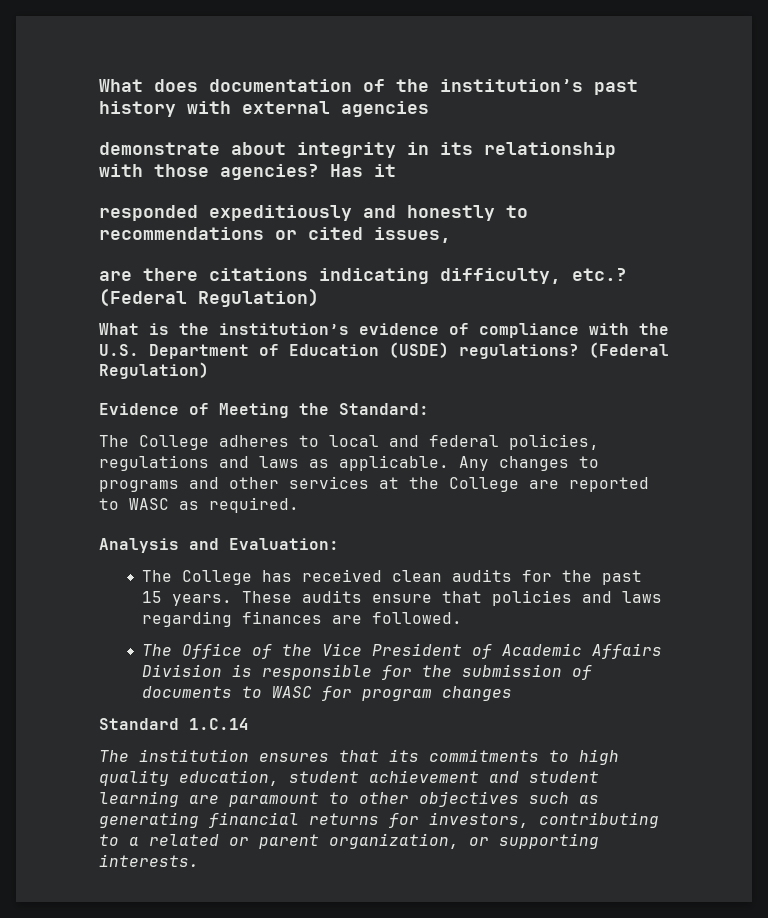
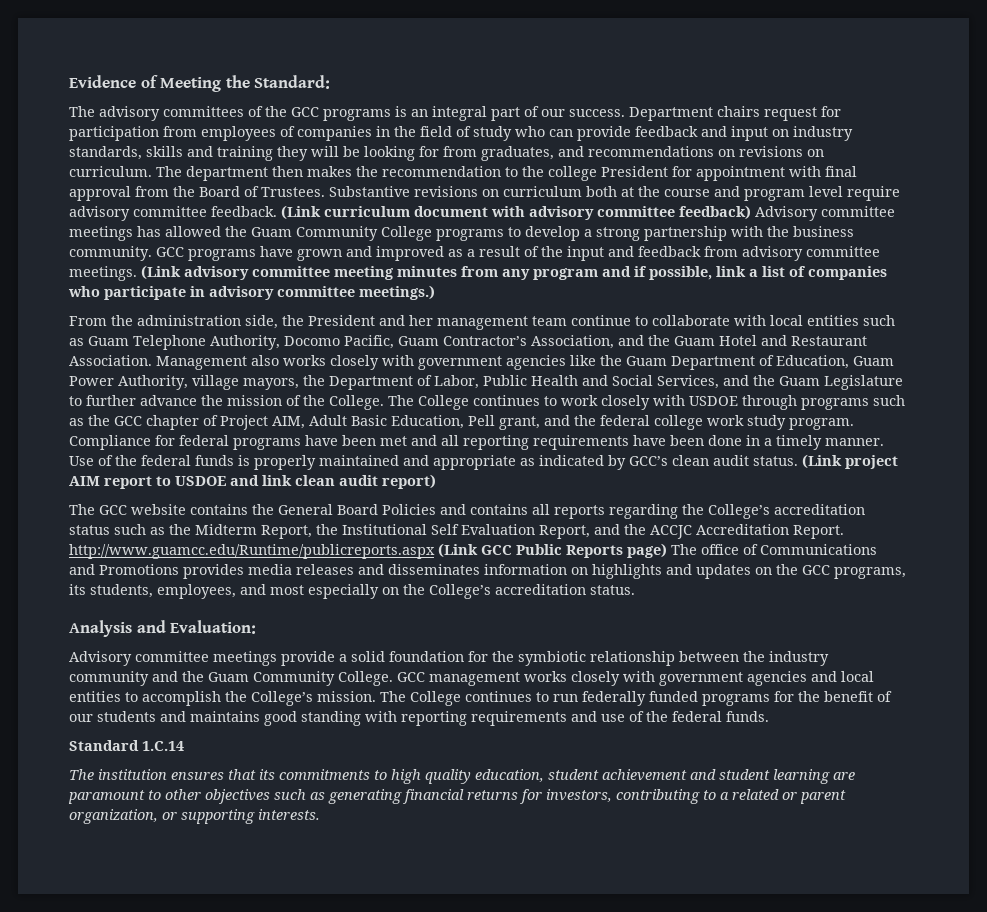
- What does documentation of the institution’s past history with external agencies
- demonstrate about integrity in its relationship with those agencies? Has it
- responded expeditiously and honestly to recommendations or cited issues,
- are there citations indicating difficulty, etc.? (Federal Regulation)
- What is the institution’s evidence of compliance with the U.S. Department of Education (USDE) regulations? (Federal Regulation)
- The College adheres to local and federal policies, regulations and laws as applicable. Any changes to programs and other services at the College are reported to WASC as required.
+ The advisory committees of the GCC programs is an integral part of our success. Department chairs request for participation from employees of companies in the field of study who can provide feedback and input on industry standards, skills and training they will be looking for from graduates, and recommendations on revisions on curriculum. The department then makes the recommendation to the college President for appointment with final approval from the Board of Trustees. Substantive revisions on curriculum both at the course and program level require advisory committee feedback. (Link curriculum document with advisory committee feedback) Advisory committee meetings has allowed the Guam Community College programs to develop a strong partnership with the business community. GCC programs have grown and improved as a result of the input and feedback from advisory committee meetings. (Link advisory committee meeting minutes from any program and if possible, link a list of companies who participate in advisory committee meetings.)
+ From the administration side, the President and her management team continue to collaborate with local entities such as Guam Telephone Authority, Docomo Pacific, Guam Contractor’s Association, and the Guam Hotel and Restaurant Association. Management also works closely with government agencies like the Guam Department of Education, Guam Power Authority, village mayors, the Department of Labor, Public Health and Social Services, and the Guam Legislature to further advance the mission of the College. The College continues to work closely with USDOE through programs such as the GCC chapter of Project AIM, Adult Basic Education, Pell grant, and the federal college work study program. Compliance for federal programs have been met and all reporting requirements have been done in a timely manner. Use of the federal funds is properly maintained and appropriate as indicated by GCC’s clean audit status. (Link project AIM report to USDOE and link clean audit report)
+ The GCC website contains the General Board Policies and contains all reports regarding the College’s accreditation status such as the Midterm Report, the Institutional Self Evaluation Report, and the ACCJC Accreditation Report. http://www.guamcc.edu/Runtime/publicreports.aspx (Link GCC Public Reports page) The office of Communications and Promotions provides media releases and disseminates information on highlights and updates on the GCC programs, its students, employees, and most especially on the College’s accreditation status.
  Analysis and Evaluation:
- The College has received clean audits for the past 15 years. These audits ensure that policies and laws regarding finances are followed.
- The Office of the Vice President of Academic Affairs Division is responsible for the submission of documents to WASC for program changes
+ Advisory committee meetings provide a solid foundation for the symbiotic relationship between the industry community and the Guam Community College. GCC management works closely with government agencies and local entities to accomplish the College’s mission. The College continues to run federally funded programs for the benefit of our students and maintains good standing with reporting requirements and use of the federal funds.

